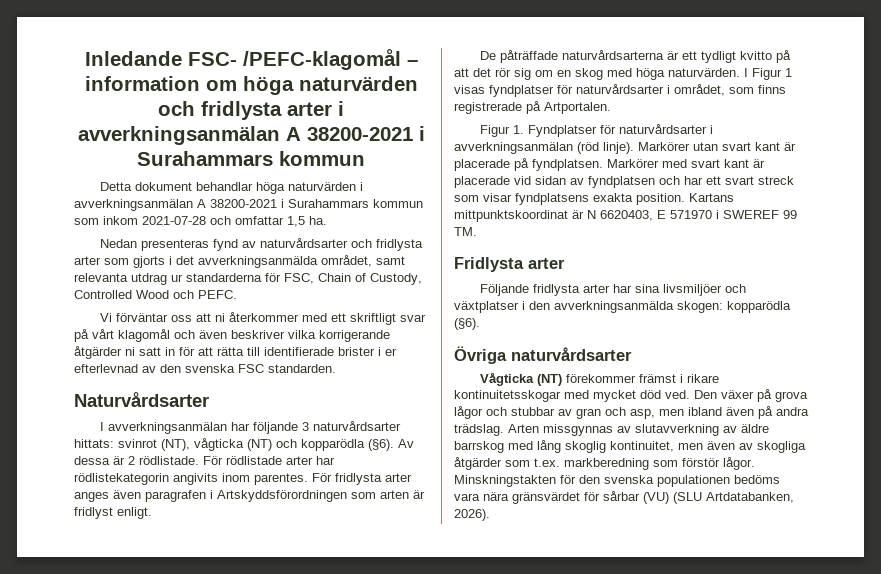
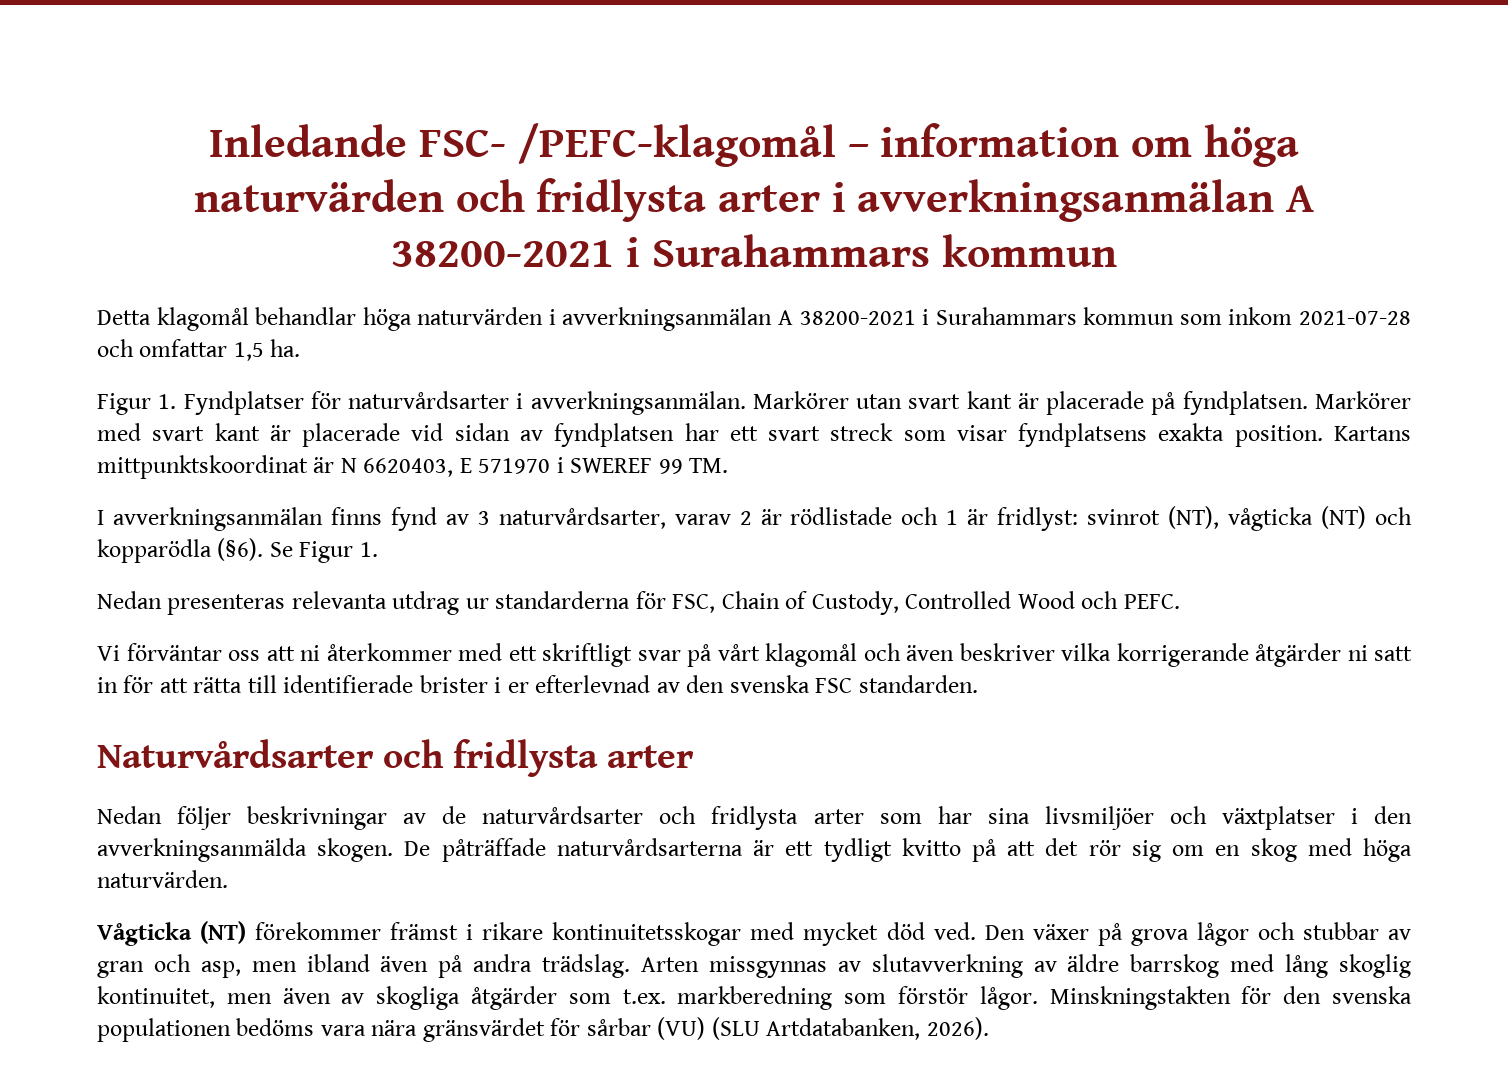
- Detta dokument behandlar höga naturvärden i avverkningsanmälan A 38200-2021 i Surahammars kommun som inkom 2021-07-28 och omfattar 1,5 ha.
+ Detta klagomål behandlar höga naturvärden i avverkningsanmälan A 38200-2021 i Surahammars kommun som inkom 2021-07-28 och omfattar 1,5 ha.
- Nedan presenteras fynd av naturvårdsarter och fridlysta arter som gjorts i det avverkningsanmälda området, samt relevanta utdrag ur standarderna för FSC, Chain of Custody, Controlled Wood och PEFC.
+ Figur 1. Fyndplatser för naturvårdsarter i avverkningsanmälan. Markörer utan svart kant är placerade på fyndplatsen. Markörer med svart kant är placerade vid sidan av fyndplatsen har ett svart streck som visar fyndplatsens exakta position. Kartans mittpunktskoordinat är N 6620403, E 571970 i SWEREF 99 TM.
+ I avverkningsanmälan finns fynd av 3 naturvårdsarter, varav 2 är rödlistade och 1 är fridlyst: svinrot (NT), vågticka (NT) och kopparödla (§6). Se Figur 1.
+ Nedan presenteras relevanta utdrag ur standarderna för FSC, Chain of Custody, Controlled Wood och PEFC.
- Naturvårdsarter
- I avverkningsanmälan har följande 3 naturvårdsarter hittats: svinrot (NT), vågticka (NT) och kopparödla (§6). Av dessa är 2 rödlistade. För rödlistade arter har rödlistekategorin angivits inom parentes. För fridlysta arter anges även paragrafen i Artskyddsförordningen som arten är fridlyst enligt.
- De påträffade naturvårdsarterna är ett tydligt kvitto på att det rör sig om en skog med höga naturvärden. I Figur 1 visas fyndplatser för naturvårdsarter i området, som finns registrerade på Artportalen.
- Figur 1. Fyndplatser för naturvårdsarter i avverkningsanmälan (röd linje). Markörer utan svart kant är placerade på fyndplatsen. Markörer med svart kant är placerade vid sidan av fyndplatsen och har ett svart streck som visar fyndplatsens exakta position. Kartans mittpunktskoordinat är N 6620403, E 571970 i SWEREF 99 TM.
- Fridlysta arter
- Följande fridlysta arter har sina livsmiljöer och växtplatser i den avverkningsanmälda skogen: kopparödla (§6).
- Övriga naturvårdsarter
+ Naturvårdsarter och fridlysta arter
+ Nedan följer beskrivningar av de naturvårdsarter och fridlysta arter som har sina livsmiljöer och växtplatser i den avverkningsanmälda skogen. De påträffade naturvårdsarterna är ett tydligt kvitto på att det rör sig om en skog med höga naturvärden.

